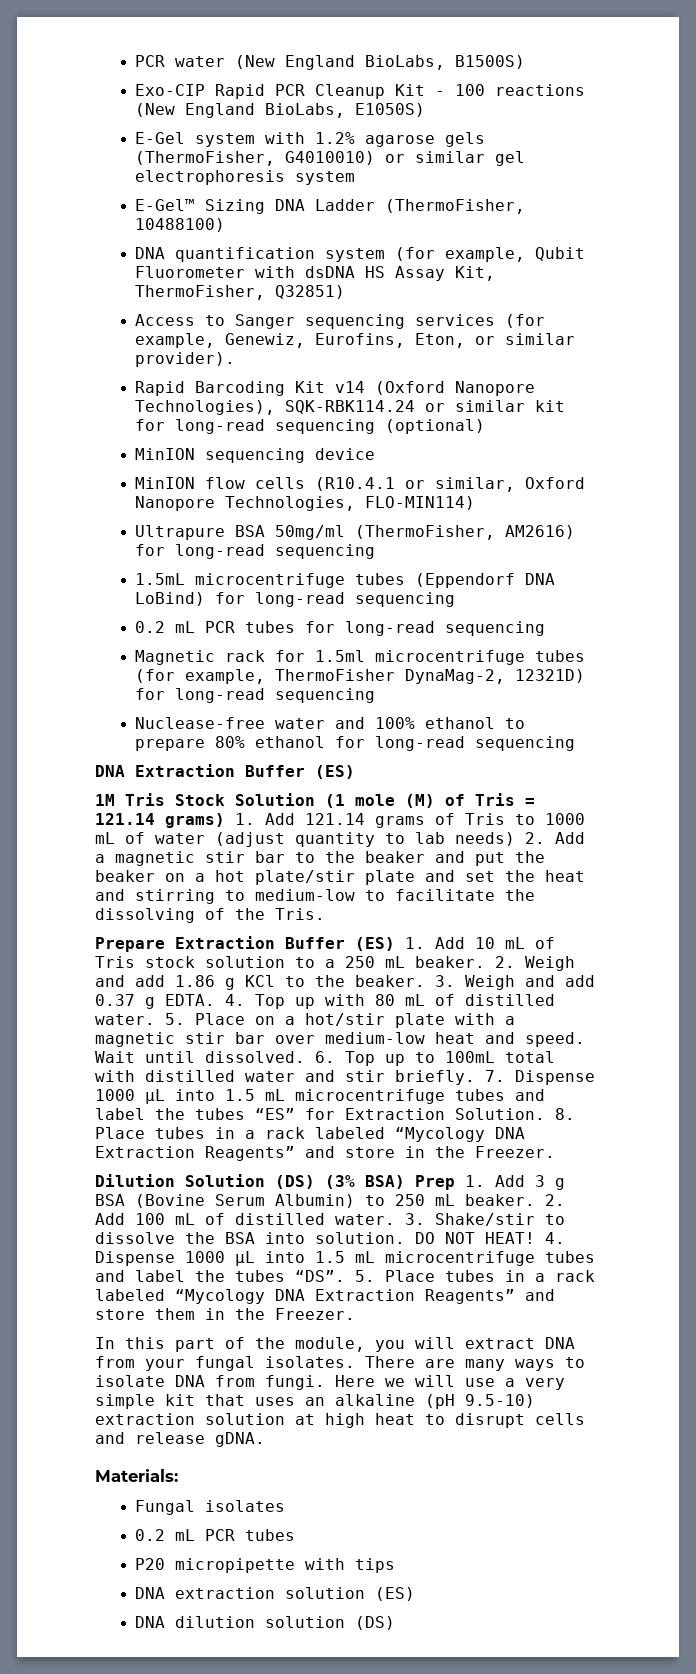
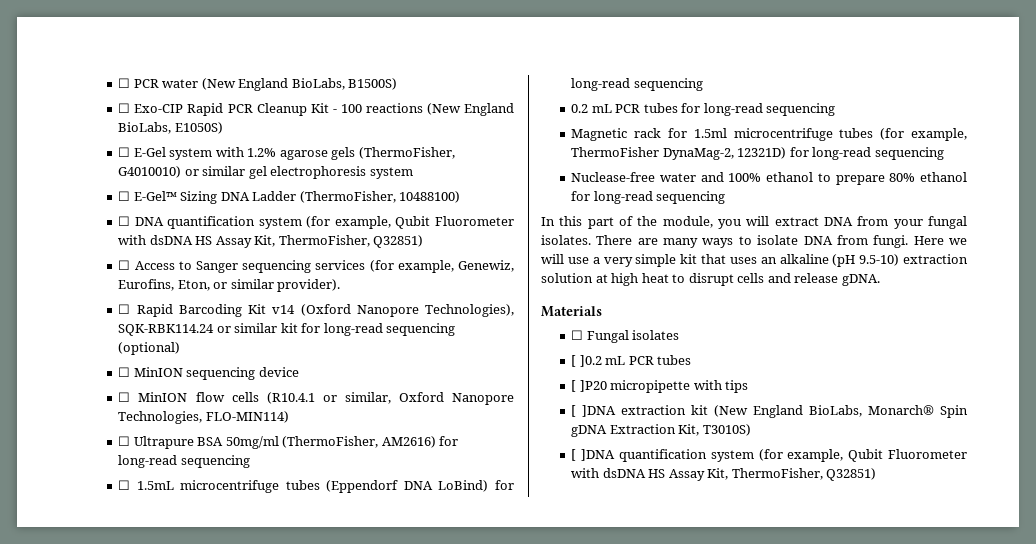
- PCR water (New England BioLabs, B1500S)
+ ☐ PCR water (New England BioLabs, B1500S)
- Exo-CIP Rapid PCR Cleanup Kit - 100 reactions (New England BioLabs, E1050S)
+ ☐ Exo-CIP Rapid PCR Cleanup Kit - 100 reactions (New England BioLabs, E1050S)
- E-Gel system with 1.2% agarose gels (ThermoFisher, G4010010) or similar gel electrophoresis system
+ ☐ E-Gel system with 1.2% agarose gels (ThermoFisher, G4010010) or similar gel electrophoresis system
- E-Gel™ Sizing DNA Ladder (ThermoFisher, 10488100)
+ ☐ E-Gel™ Sizing DNA Ladder (ThermoFisher, 10488100)
- DNA quantification system (for example, Qubit Fluorometer with dsDNA HS Assay Kit, ThermoFisher, Q32851)
+ ☐ DNA quantification system (for example, Qubit Fluorometer with dsDNA HS Assay Kit, ThermoFisher, Q32851)
- Access to Sanger sequencing services (for example, Genewiz, Eurofins, Eton, or similar provider).
+ ☐ Access to Sanger sequencing services (for example, Genewiz, Eurofins, Eton, or similar provider).
- Rapid Barcoding Kit v14 (Oxford Nanopore Technologies), SQK-RBK114.24 or similar kit for long-read sequencing (optional)
+ ☐ Rapid Barcoding Kit v14 (Oxford Nanopore Technologies), SQK-RBK114.24 or similar kit for long-read sequencing (optional)
- MinION sequencing device
+ ☐ MinION sequencing device
- MinION flow cells (R10.4.1 or similar, Oxford Nanopore Technologies, FLO-MIN114)
+ ☐ MinION flow cells (R10.4.1 or similar, Oxford Nanopore Technologies, FLO-MIN114)
- Ultrapure BSA 50mg/ml (ThermoFisher, AM2616) for long-read sequencing
+ ☐ Ultrapure BSA 50mg/ml (ThermoFisher, AM2616) for long-read sequencing
- 1.5mL microcentrifuge tubes (Eppendorf DNA LoBind) for long-read sequencing
+ ☐ 1.5mL microcentrifuge tubes (Eppendorf DNA LoBind) for long-read sequencing
- DNA Extraction Buffer (ES)
- 1M Tris Stock Solution (1 mole (M) of Tris = 121.14 grams) 1. Add 121.14 grams of Tris to 1000 mL of water (adjust quantity to lab needs) 2. Add a magnetic stir bar to the beaker and put the beaker on a hot plate/stir plate and set the heat and stirring to medium-low to facilitate the dissolving of the Tris.
- Prepare Extraction Buffer (ES) 1. Add 10 mL of Tris stock solution to a 250 mL beaker. 2. Weigh and add 1.86 g KCl to the beaker. 3. Weigh and add 0.37 g EDTA. 4. Top up with 80 mL of distilled water. 5. Place on a hot/stir plate with a magnetic stir bar over medium-low heat and speed. Wait until dissolved. 6. Top up to 100mL total with distilled water and stir briefly. 7. Dispense 1000 µL into 1.5 mL microcentrifuge tubes and label the tubes “ES” for Extraction Solution. 8. Place tubes in a rack labeled “Mycology DNA Extraction Reagents” and store in the Freezer.
- Dilution Solution (DS) (3% BSA) Prep 1. Add 3 g BSA (Bovine Serum Albumin) to 250 mL beaker. 2. Add 100 mL of distilled water. 3. Shake/stir to dissolve the BSA into solution. DO NOT HEAT! 4. Dispense 1000 µL into 1.5 mL microcentrifuge tubes and label the tubes “DS”. 5. Place tubes in a rack labeled “Mycology DNA Extraction Reagents” and store them in the Freezer.
- Materials:
- Fungal isolates
- 0.2 mL PCR tubes
+ Materials
+ ☐ Fungal isolates
+ [ ]0.2 mL PCR tubes
- P20 micropipette with tips
+ [ ]P20 micropipette with tips
- DNA extraction solution (ES)
- DNA dilution solution (DS)
+ [ ]DNA extraction kit (New England BioLabs, Monarch® Spin gDNA Extraction Kit, T3010S)
+ [ ]DNA quantification system (for example, Qubit Fluorometer with dsDNA HS Assay Kit, ThermoFisher, Q32851)

